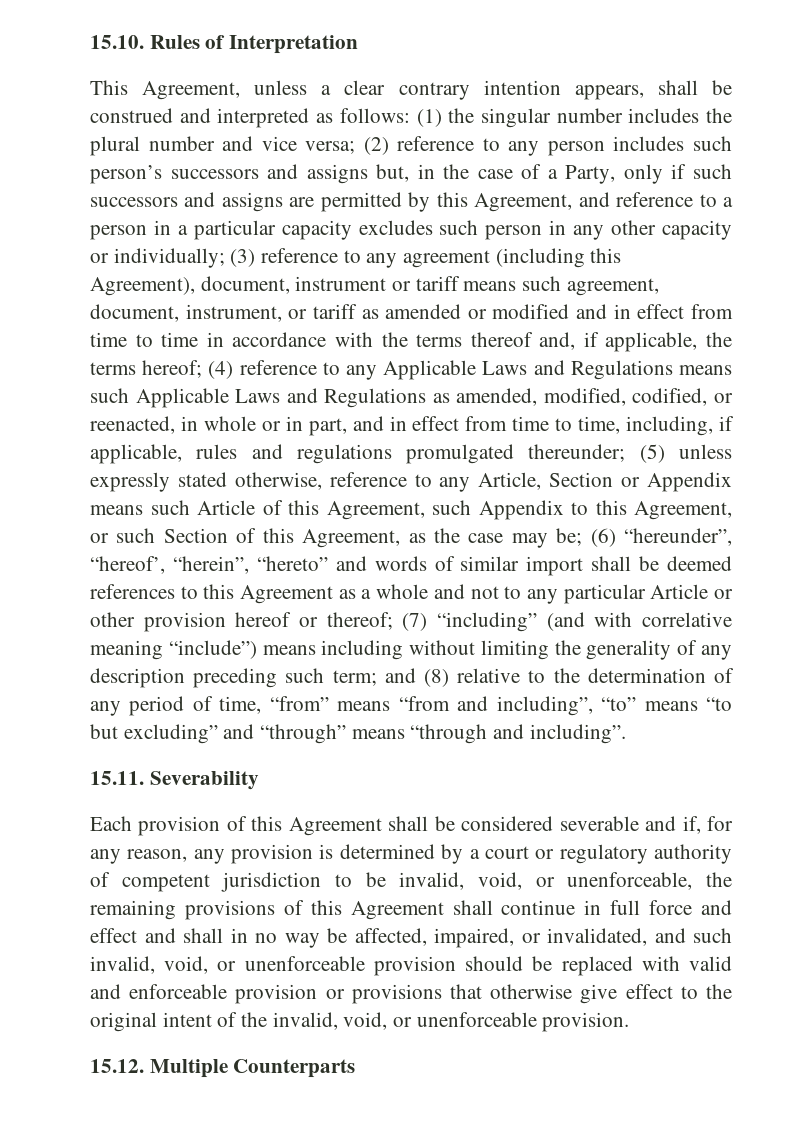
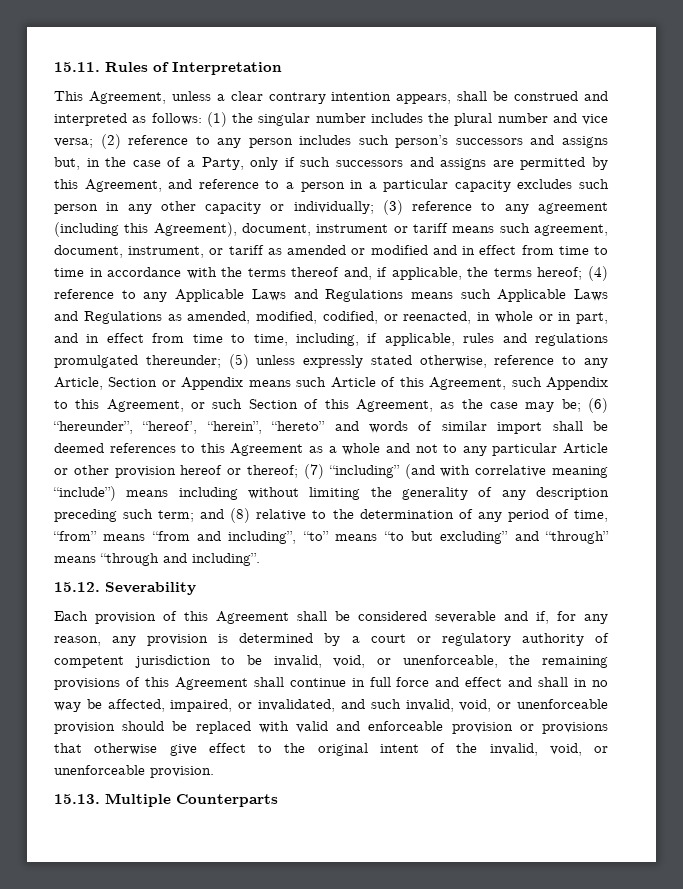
- 15.10. Rules of Interpretation
+ 15.11. Rules of Interpretation
- 15.11. Severability
+ 15.12. Severability
- 15.12. Multiple Counterparts
+ 15.13. Multiple Counterparts

